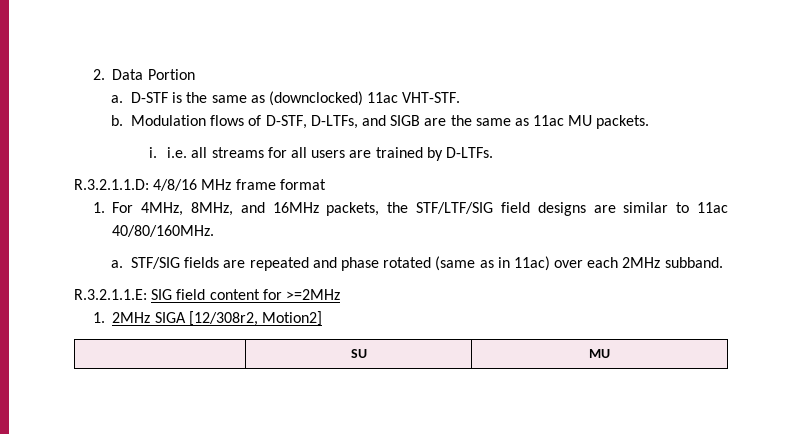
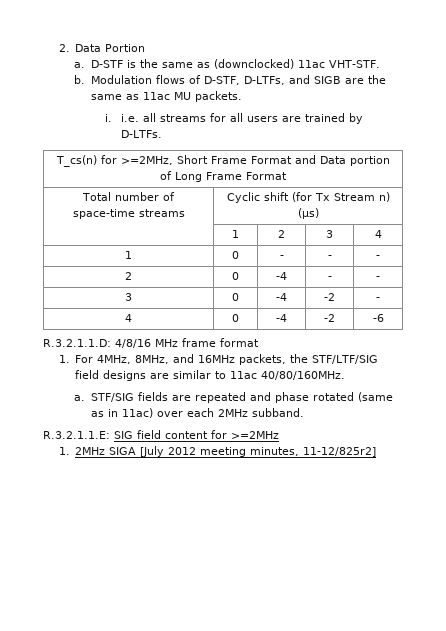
+ T_cs(n) for >=2MHz, Short Frame Format and Data portion of Long Frame Format
+ Total number of space-time streams | Cyclic shift (for Tx Stream n) (μs)
+ | 1 | 2 | 3 | 4
+ 1 | 0 | - | - | -
+ 2 | 0 | -4 | - | -
+ 3 | 0 | -4 | -2 | -
+ 4 | 0 | -4 | -2 | -6
- 1. 2MHz SIGA [12/308r2, Motion2]
- | SU | MU
+ 1. 2MHz SIGA [July 2012 meeting minutes, 11-12/825r2]

